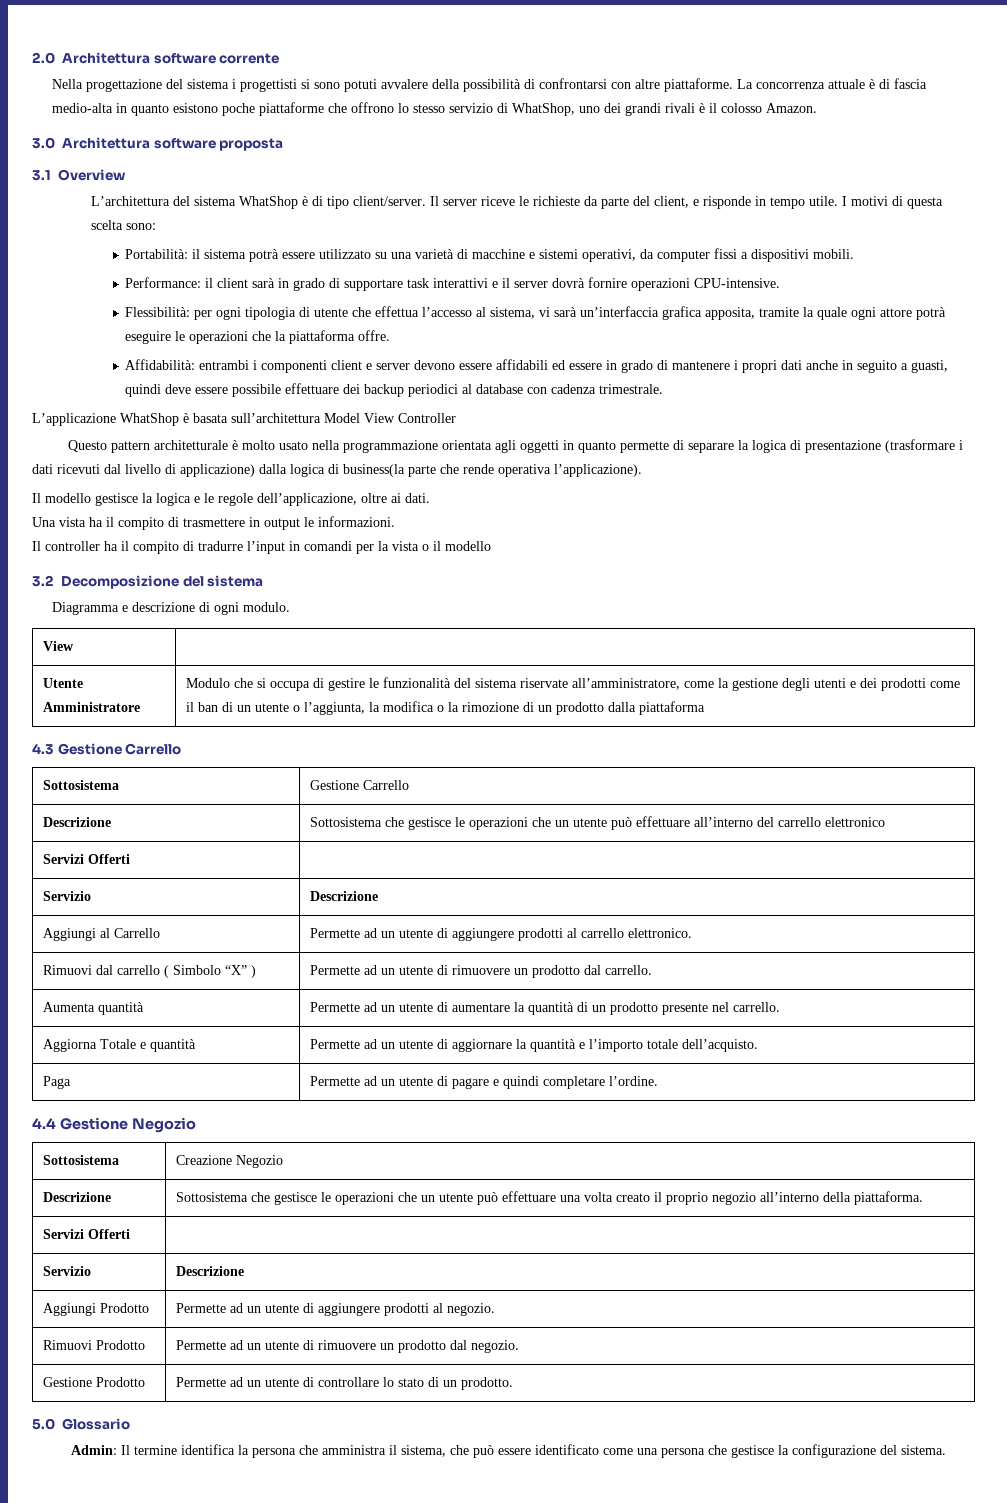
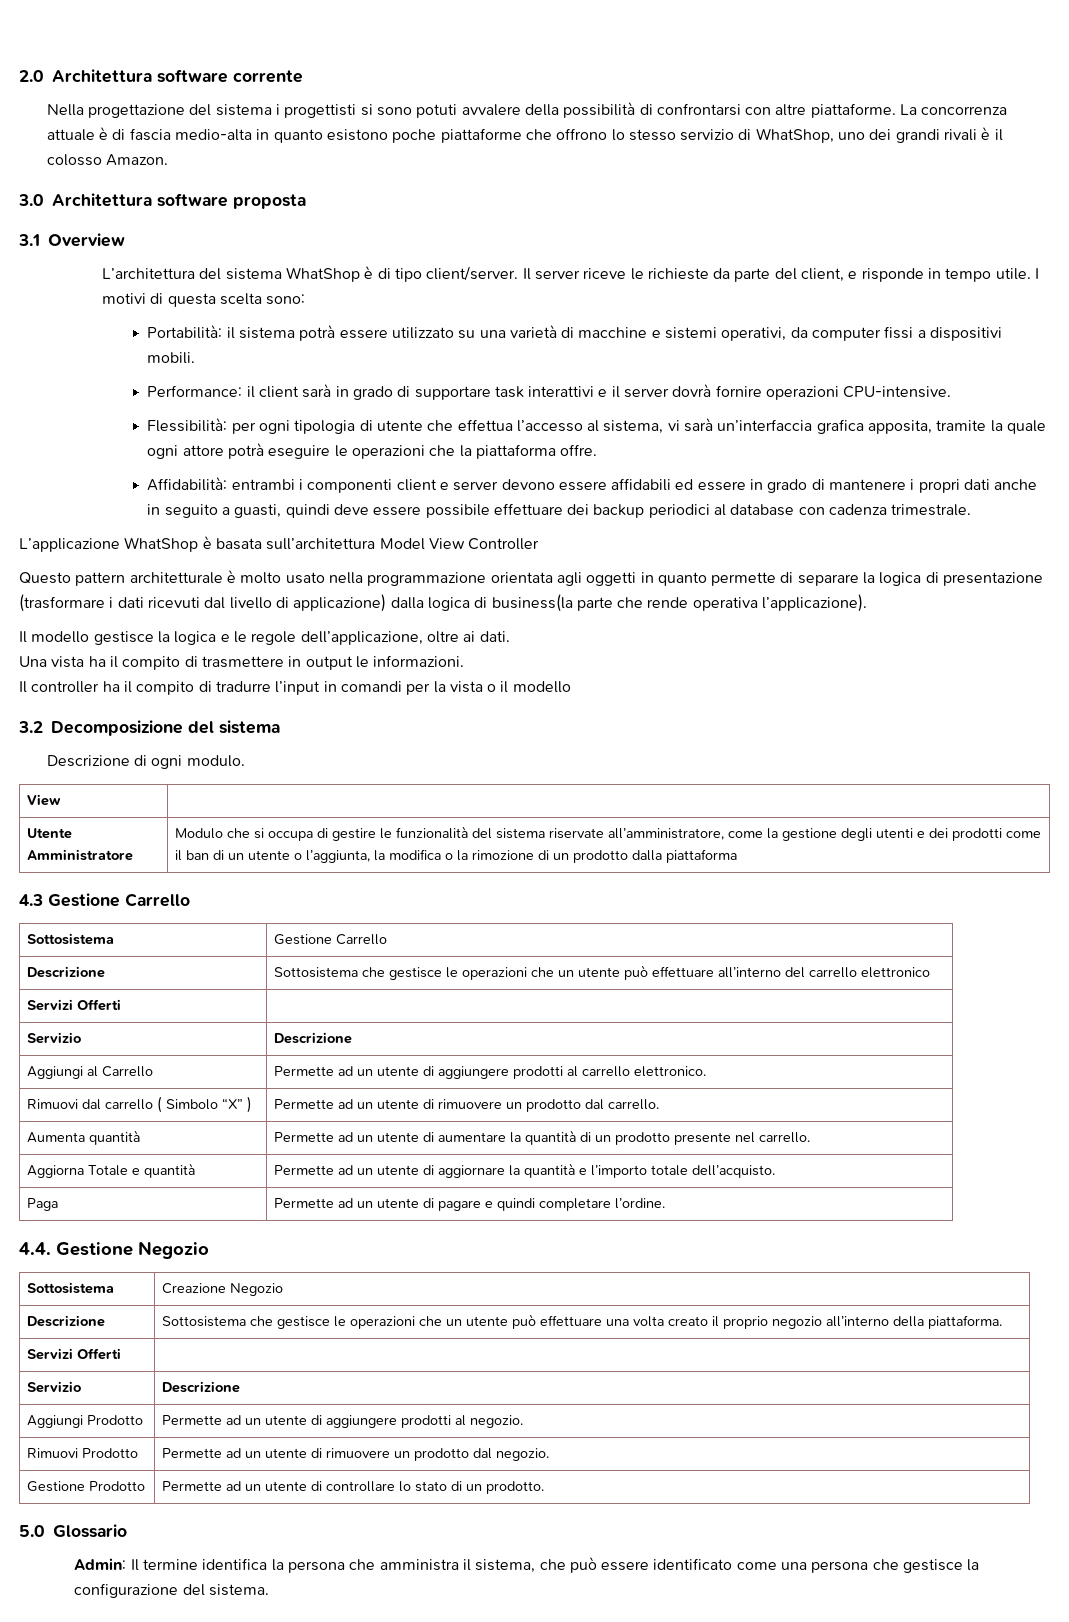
- Diagramma e descrizione di ogni modulo.
+ Descrizione di ogni modulo.
- 4.4 Gestione Negozio
+ 4.4. Gestione Negozio

